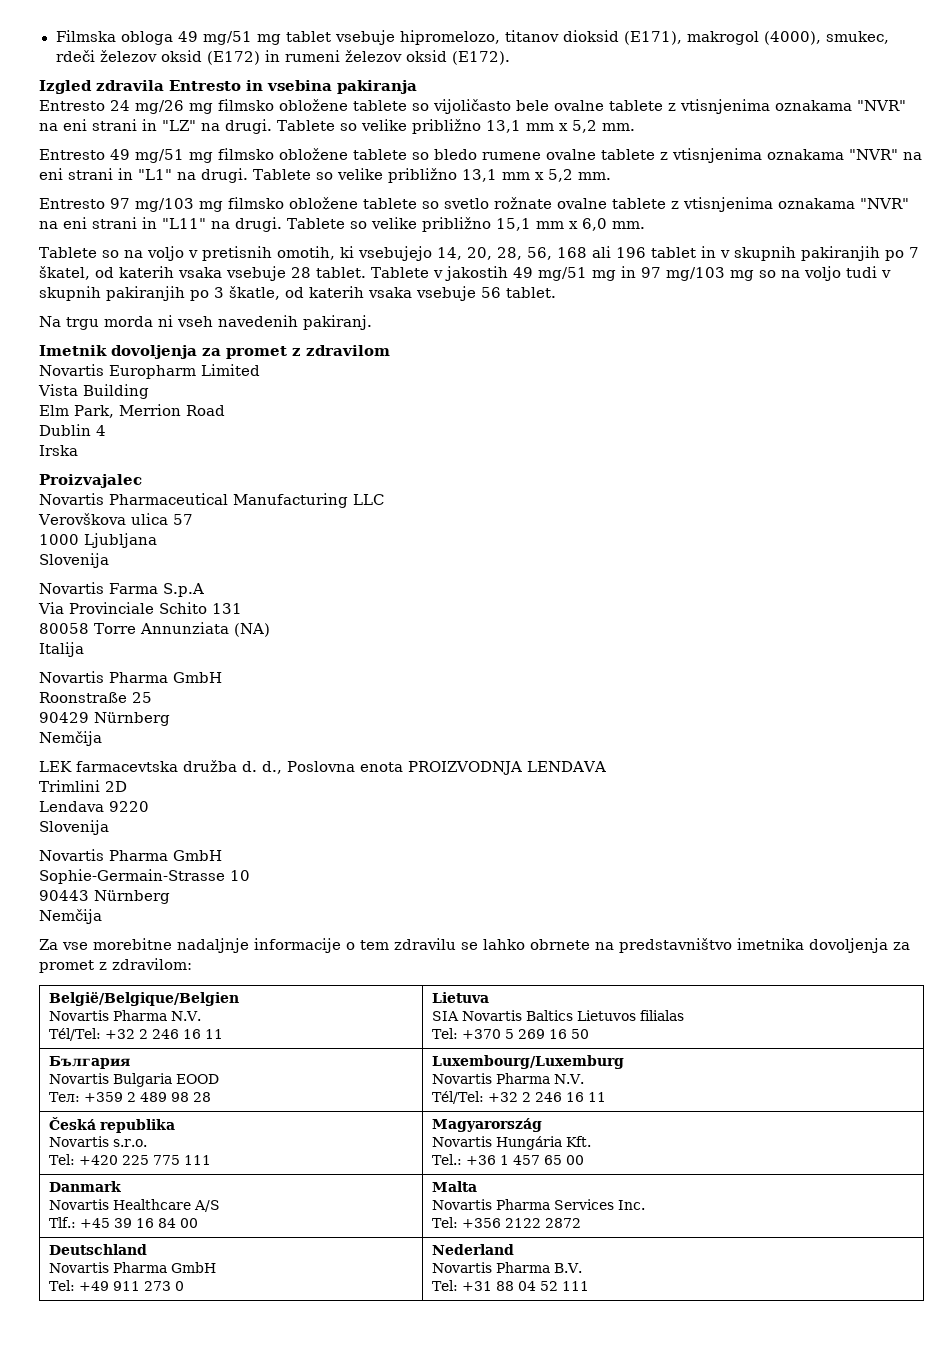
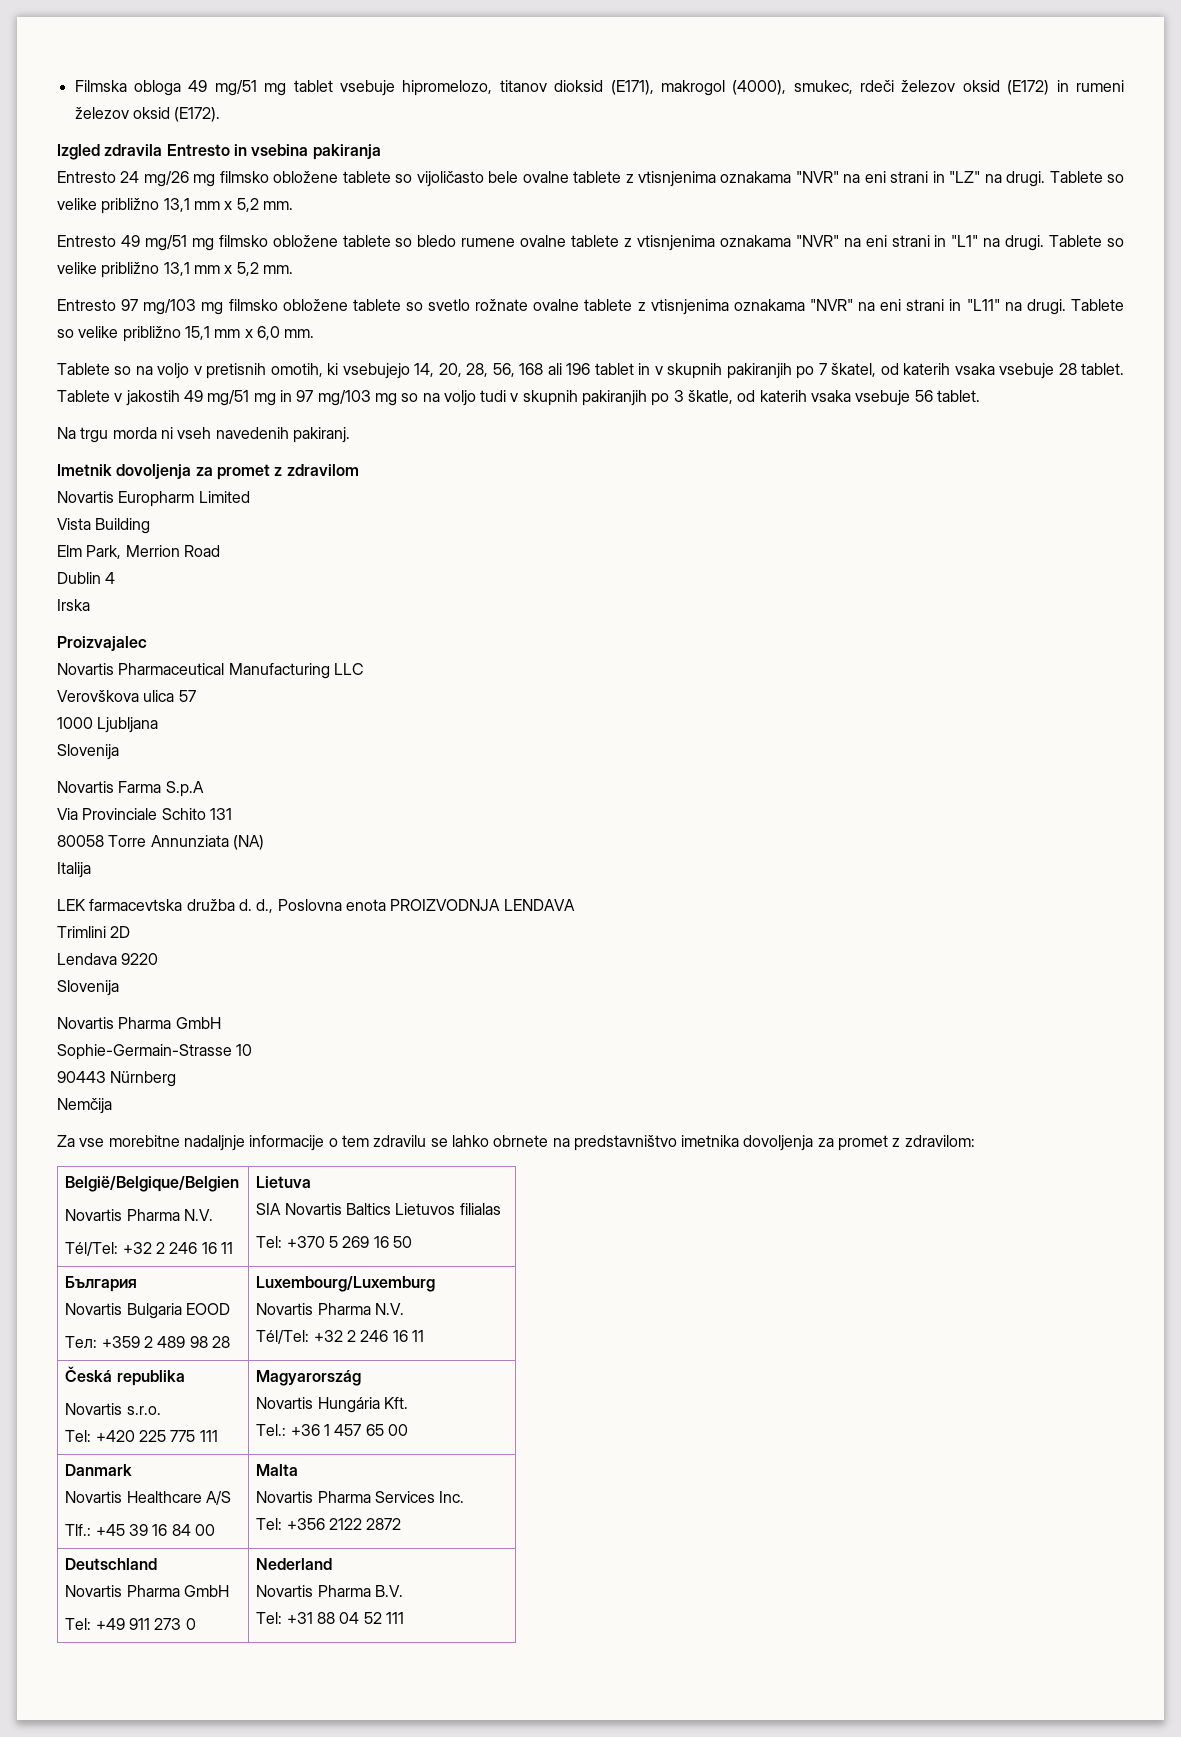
  Italija
- Novartis Pharma GmbH
- Roonstraße 25
- 90429 Nürnberg
- Nemčija

